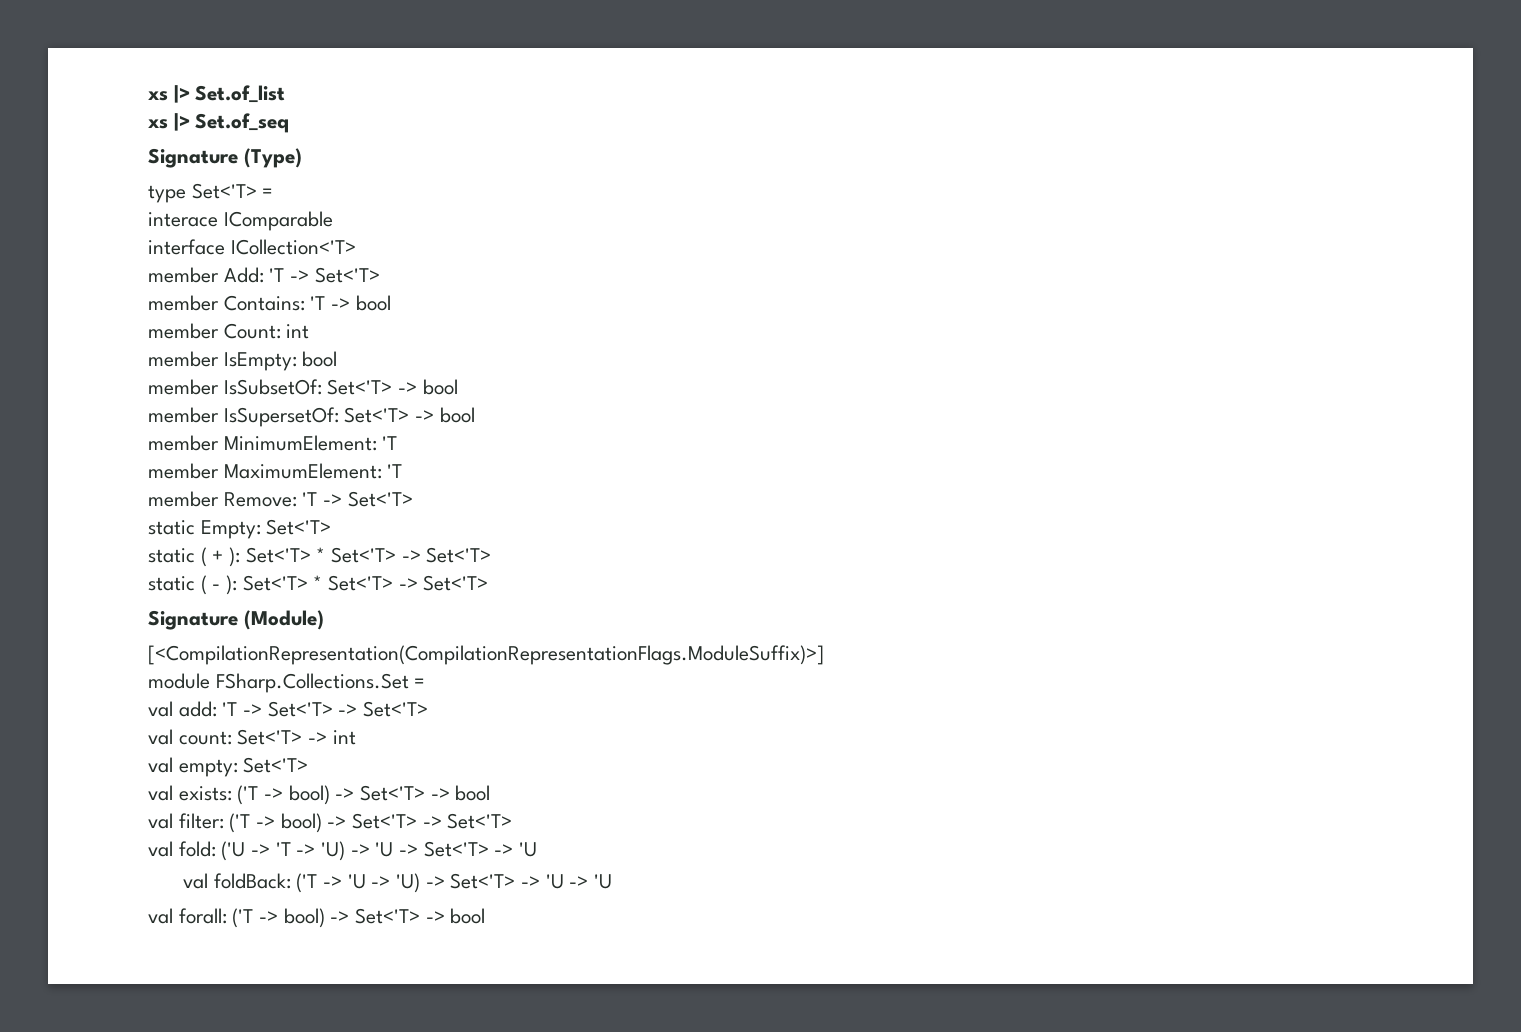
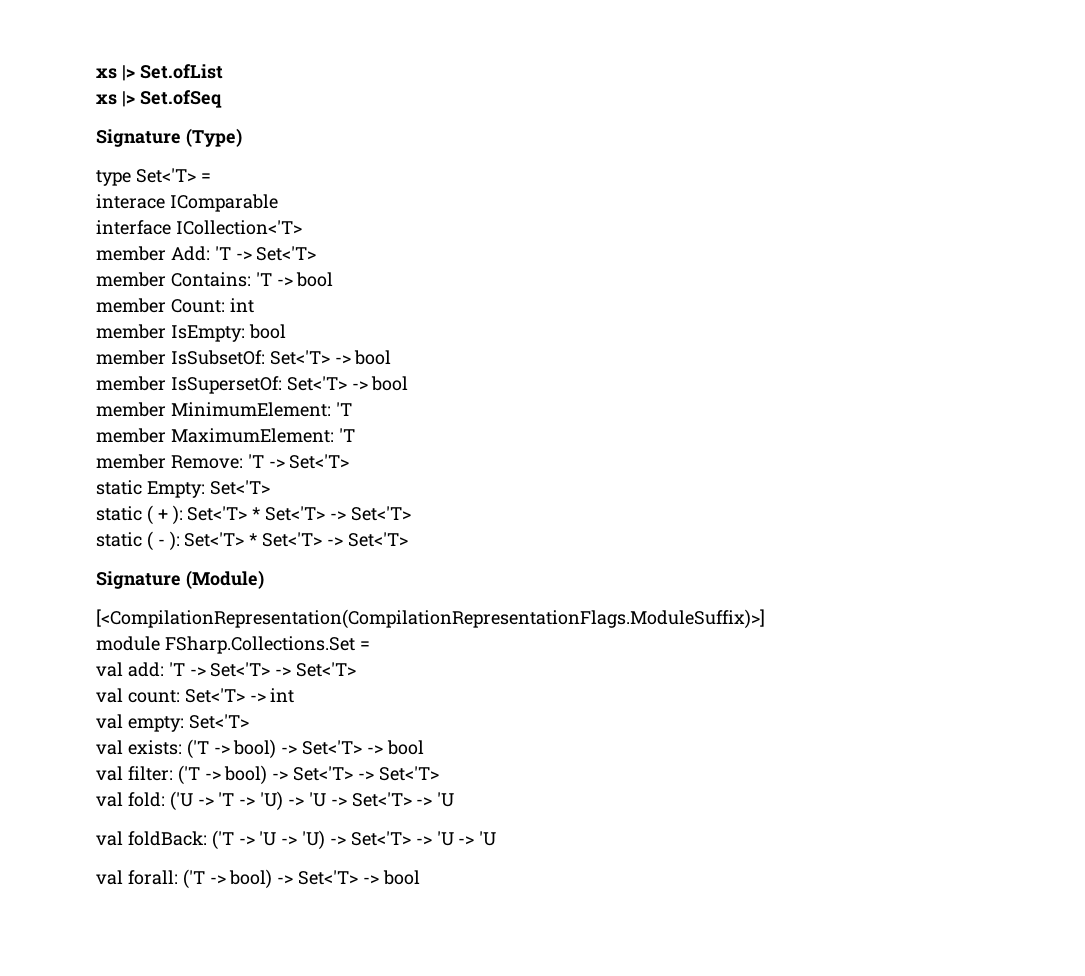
- xs |> Set.of_list
- xs |> Set.of_seq
+ xs |> Set.ofList
+ xs |> Set.ofSeq

